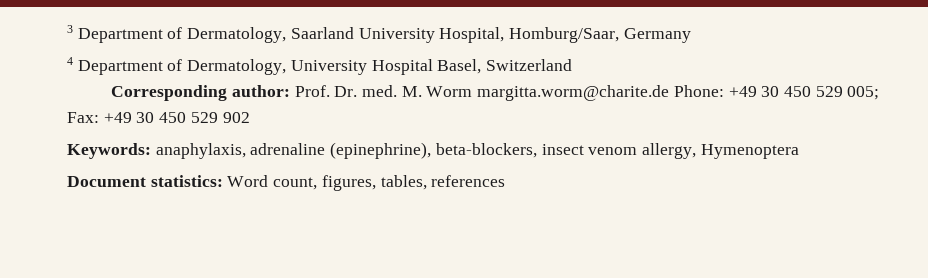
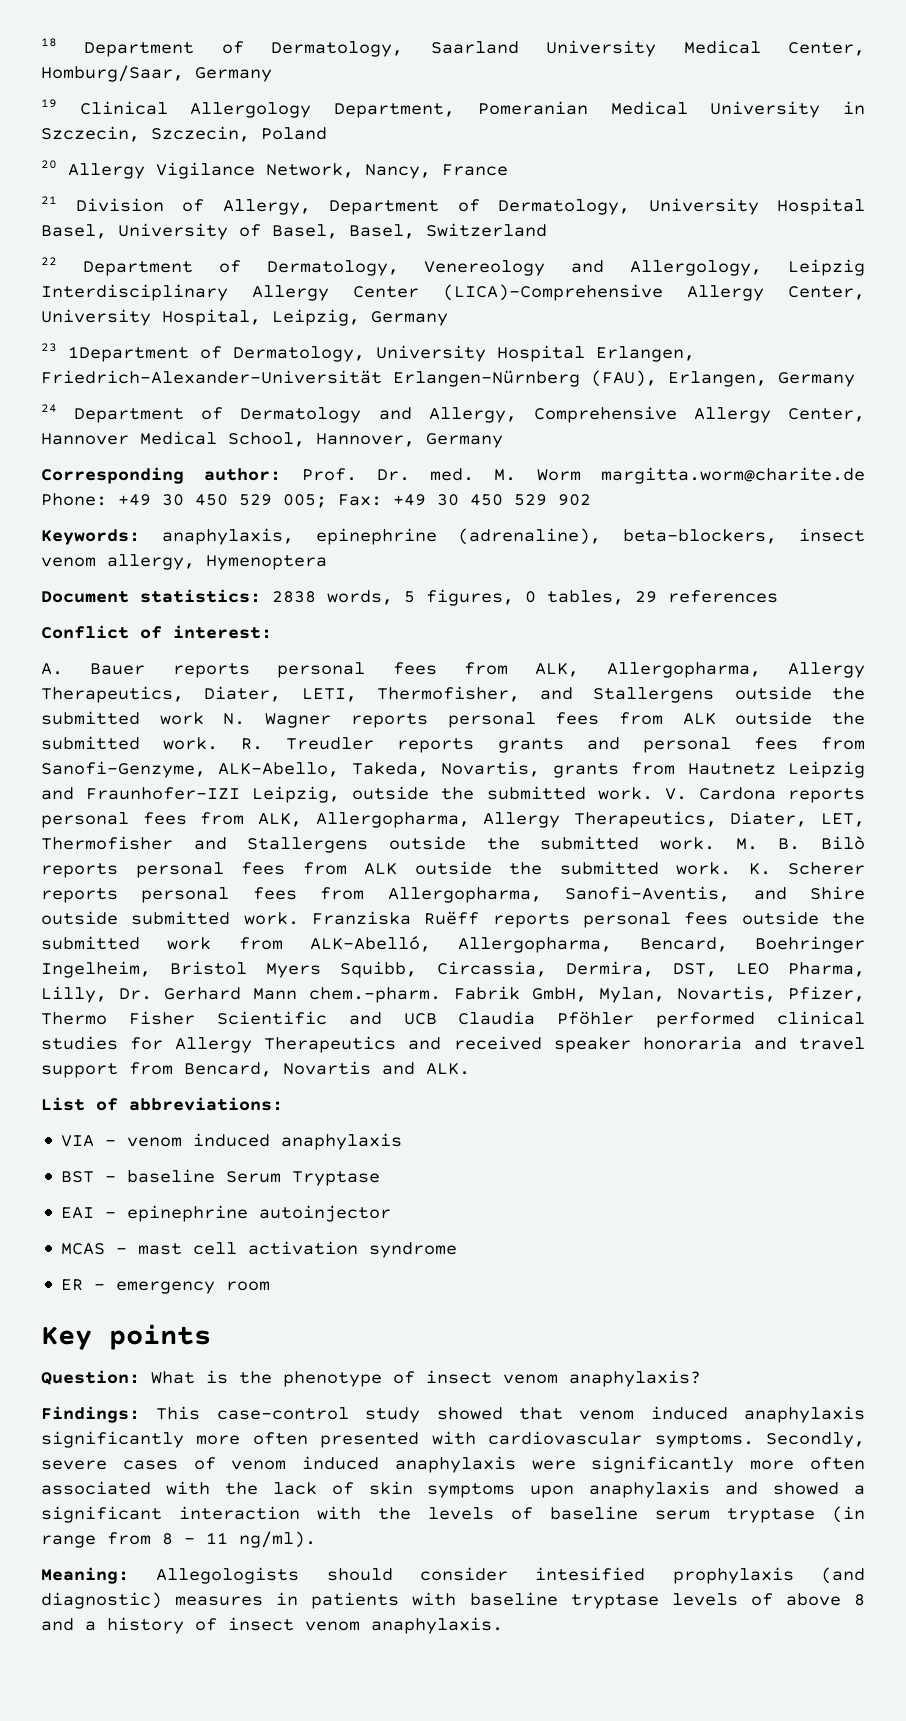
- 3 Department of Dermatology, Saarland University Hospital, Homburg/Saar, Germany
+ 18 Department of Dermatology, Saarland University Medical Center, Homburg/Saar, Germany
- 4 Department of Dermatology, University Hospital Basel, Switzerland
+ 19 Clinical Allergology Department, Pomeranian Medical University in Szczecin, Szczecin, Poland
+ 20 Allergy Vigilance Network, Nancy, France
+ 21 Division of Allergy, Department of Dermatology, University Hospital Basel, University of Basel, Basel, Switzerland
+ 22 Department of Dermatology, Venereology and Allergology, Leipzig Interdisciplinary Allergy Center (LICA)-Comprehensive Allergy Center, University Hospital, Leipzig, Germany
+ 23 1Department of Dermatology, University Hospital Erlangen, Friedrich-Alexander-Universität Erlangen-Nürnberg (FAU), Erlangen, Germany
+ 24 Department of Dermatology and Allergy, Comprehensive Allergy Center, Hannover Medical School, Hannover, Germany
- Keywords: anaphylaxis, adrenaline (epinephrine), beta-blockers, insect venom allergy, Hymenoptera
+ Keywords: anaphylaxis, epinephrine (adrenaline), beta-blockers, insect venom allergy, Hymenoptera
- Document statistics: Word count, figures, tables, references
+ Document statistics: 2838 words, 5 figures, 0 tables, 29 references
+ Conflict of interest:
+ A. Bauer reports personal fees from ALK, Allergopharma, Allergy Therapeutics, Diater, LETI, Thermofisher, and Stallergens outside the submitted work N. Wagner reports personal fees from ALK outside the submitted work. R. Treudler reports grants and personal fees from Sanofi-Genzyme, ALK-Abello, Takeda, Novartis, grants from Hautnetz Leipzig and Fraunhofer-IZI Leipzig, outside the submitted work. V. Cardona reports personal fees from ALK, Allergopharma, Allergy Therapeutics, Diater, LET, Thermofisher and Stallergens outside the submitted work. M. B. Bilò reports personal fees from ALK outside the submitted work. K. Scherer reports personal fees from Allergopharma, Sanofi-Aventis, and Shire outside submitted work. Franziska Ruëff reports personal fees outside the submitted work from ALK-Abelló, Allergopharma, Bencard, Boehringer Ingelheim, Bristol Myers Squibb, Circassia, Dermira, DST, LEO Pharma, Lilly, Dr. Gerhard Mann chem.-pharm. Fabrik GmbH, Mylan, Novartis, Pfizer, Thermo Fisher Scientific and UCB Claudia Pföhler performed clinical studies for Allergy Therapeutics and received speaker honoraria and travel support from Bencard, Novartis and ALK.
+ List of abbreviations:
+ VIA - venom induced anaphylaxis
+ BST - baseline Serum Tryptase
+ EAI - epinephrine autoinjector
+ MCAS - mast cell activation syndrome
+ ER - emergency room
+ Key points
+ Question: What is the phenotype of insect venom anaphylaxis?
+ Findings: This case-control study showed that venom induced anaphylaxis significantly more often presented with cardiovascular symptoms. Secondly, severe cases of venom induced anaphylaxis were significantly more often associated with the lack of skin symptoms upon anaphylaxis and showed a significant interaction with the levels of baseline serum tryptase (in range from 8 - 11 ng/ml).
+ Meaning: Allegologists should consider intesified prophylaxis (and diagnostic) measures in patients with baseline tryptase levels of above 8 and a history of insect venom anaphylaxis.

